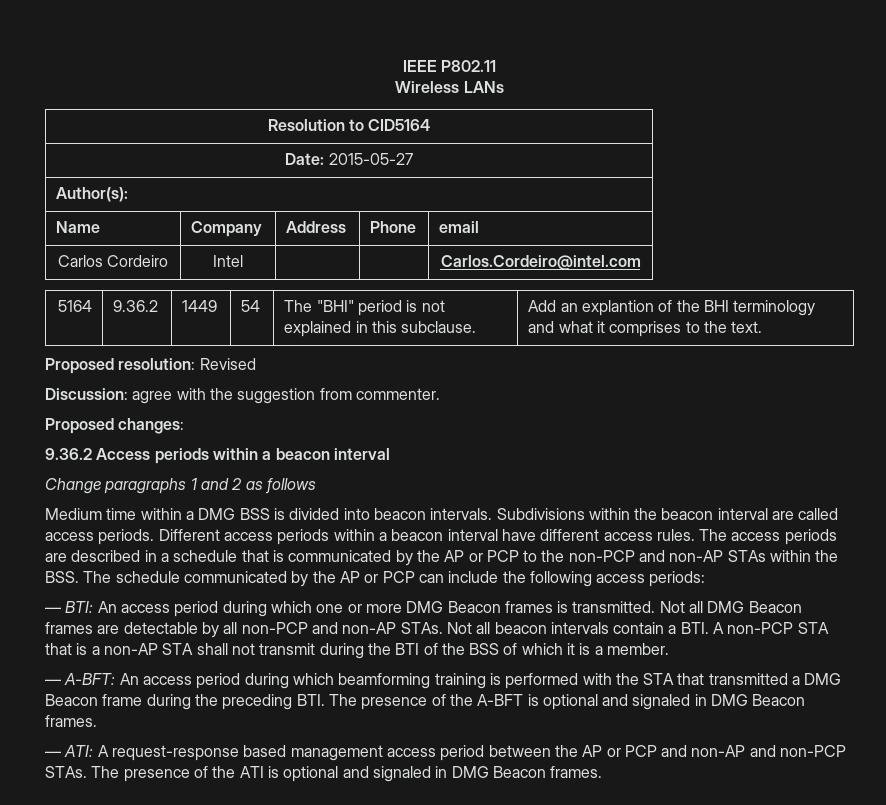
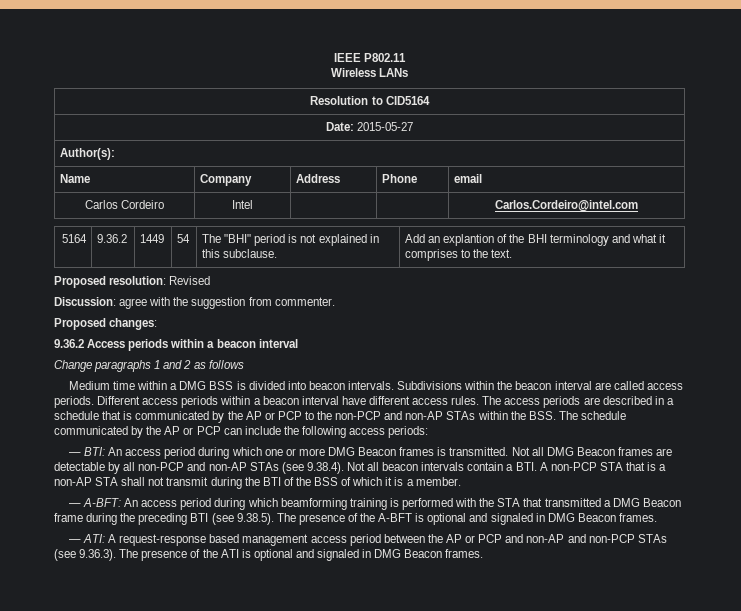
- Not all DMG Beacon frames are detectable by all non-PCP and non-AP STAs. Not all beacon intervals contain a BTI. A non-PCP STA that is a non-AP STA shall not transmit during the BTI of the BSS of which it is a member.
+ Not all DMG Beacon frames are detectable by all non-PCP and non-AP STAs (see 9.38.4). Not all beacon intervals contain a BTI. A non-PCP STA that is a non-AP STA shall not transmit during the BTI of the BSS of which it is a member.
- — A-BFT: An access period during which beamforming training is performed with the STA that transmitted a DMG Beacon frame during the preceding BTI. The presence of the A-BFT is optional and signaled in DMG Beacon frames.
+ — A-BFT: An access period during which beamforming training is performed with the STA that transmitted a DMG Beacon frame during the preceding BTI (see 9.38.5). The presence of the A-BFT is optional and signaled in DMG Beacon frames.
- — ATI: A request-response based management access period between the AP or PCP and non-AP and non-PCP STAs. The presence of the ATI is optional and signaled in DMG Beacon frames.
+ — ATI: A request-response based management access period between the AP or PCP and non-AP and non-PCP STAs (see 9.36.3). The presence of the ATI is optional and signaled in DMG Beacon frames.

